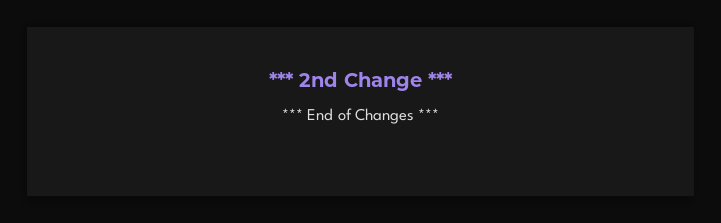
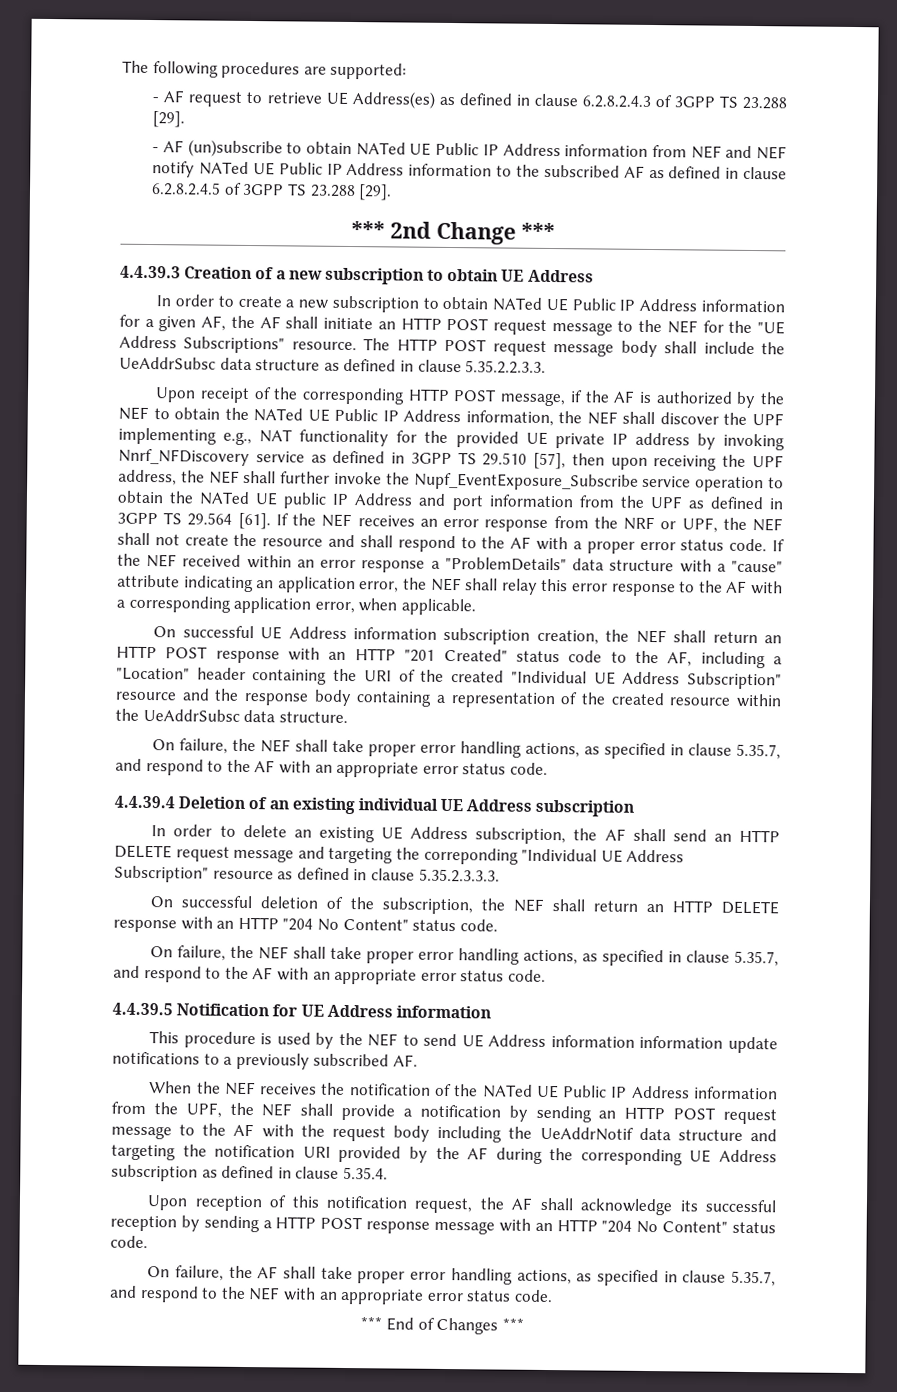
+ The following procedures are supported:
+ - AF request to retrieve UE Address(es) as defined in clause 6.2.8.2.4.3 of 3GPP TS 23.288 [29].
+ - AF (un)subscribe to obtain NATed UE Public IP Address information from NEF and NEF notify NATed UE Public IP Address information to the subscribed AF as defined in clause 6.2.8.2.4.5 of 3GPP TS 23.288 [29].
  *** 2nd Change ***
+ 4.4.39.3 Creation of a new subscription to obtain UE Address
+ In order to create a new subscription to obtain NATed UE Public IP Address information for a given AF, the AF shall initiate an HTTP POST request message to the NEF for the "UE Address Subscriptions" resource. The HTTP POST request message body shall include the UeAddrSubsc data structure as defined in clause 5.35.2.2.3.3.
+ Upon receipt of the corresponding HTTP POST message, if the AF is authorized by the NEF to obtain the NATed UE Public IP Address information, the NEF shall discover the UPF implementing e.g., NAT functionality for the provided UE private IP address by invoking Nnrf_NFDiscovery service as defined in 3GPP TS 29.510 [57], then upon receiving the UPF address, the NEF shall further invoke the Nupf_EventExposure_Subscribe service operation to obtain the NATed UE public IP Address and port information from the UPF as defined in 3GPP TS 29.564 [61]. If the NEF receives an error response from the NRF or UPF, the NEF shall not create the resource and shall respond to the AF with a proper error status code. If the NEF received within an error response a "ProblemDetails" data structure with a "cause" attribute indicating an application error, the NEF shall relay this error response to the AF with a corresponding application error, when applicable.
+ On successful UE Address information subscription creation, the NEF shall return an HTTP POST response with an HTTP "201 Created" status code to the AF, including a "Location" header containing the URI of the created "Individual UE Address Subscription" resource and the response body containing a representation of the created resource within the UeAddrSubsc data structure.
+ On failure, the NEF shall take proper error handling actions, as specified in clause 5.35.7, and respond to the AF with an appropriate error status code.
+ 4.4.39.4 Deletion of an existing individual UE Address subscription
+ In order to delete an existing UE Address subscription, the AF shall send an HTTP DELETE request message and targeting the correponding "Individual UE Address Subscription" resource as defined in clause 5.35.2.3.3.3.
+ On successful deletion of the subscription, the NEF shall return an HTTP DELETE response with an HTTP "204 No Content" status code.
+ On failure, the NEF shall take proper error handling actions, as specified in clause 5.35.7, and respond to the AF with an appropriate error status code.
+ 4.4.39.5 Notification for UE Address information
+ This procedure is used by the NEF to send UE Address information information update notifications to a previously subscribed AF.
+ When the NEF receives the notification of the NATed UE Public IP Address information from the UPF, the NEF shall provide a notification by sending an HTTP POST request message to the AF with the request body including the UeAddrNotif data structure and targeting the notification URI provided by the AF during the corresponding UE Address subscription as defined in clause 5.35.4.
+ Upon reception of this notification request, the AF shall acknowledge its successful reception by sending a HTTP POST response message with an HTTP "204 No Content" status code.
+ On failure, the AF shall take proper error handling actions, as specified in clause 5.35.7, and respond to the NEF with an appropriate error status code.

